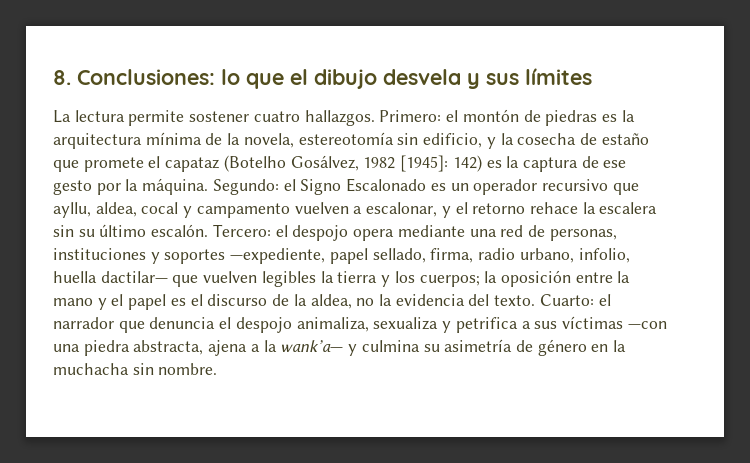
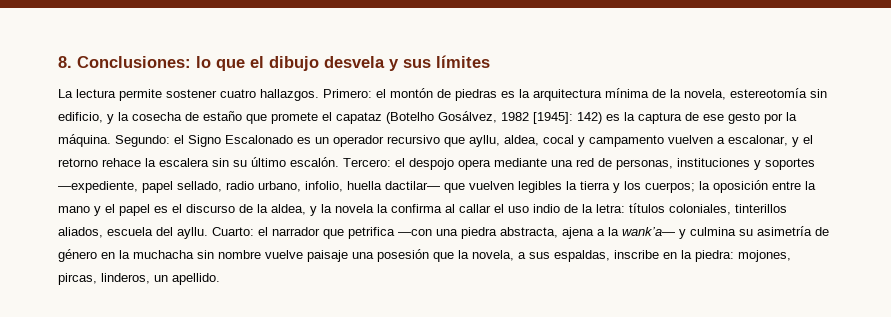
- Tercero: el despojo opera mediante una red de personas, instituciones y soportes —expediente, papel sellado, firma, radio urbano, infolio, huella dactilar— que vuelven legibles la tierra y los cuerpos; la oposición entre la mano y el papel es el discurso de la aldea, no la evidencia del texto. Cuarto: el narrador que denuncia el despojo animaliza, sexualiza y petrifica a sus víctimas —con una piedra abstracta, ajena a la wank’a— y culmina su asimetría de género en la muchacha sin nombre.
+ Tercero: el despojo opera mediante una red de personas, instituciones y soportes —expediente, papel sellado, radio urbano, infolio, huella dactilar— que vuelven legibles la tierra y los cuerpos; la oposición entre la mano y el papel es el discurso de la aldea, y la novela la confirma al callar el uso indio de la letra: títulos coloniales, tinterillos aliados, escuela del ayllu. Cuarto: el narrador que petrifica —con una piedra abstracta, ajena a la wank’a— y culmina su asimetría de género en la muchacha sin nombre vuelve paisaje una posesión que la novela, a sus espaldas, inscribe en la piedra: mojones, pircas, linderos, un apellido.

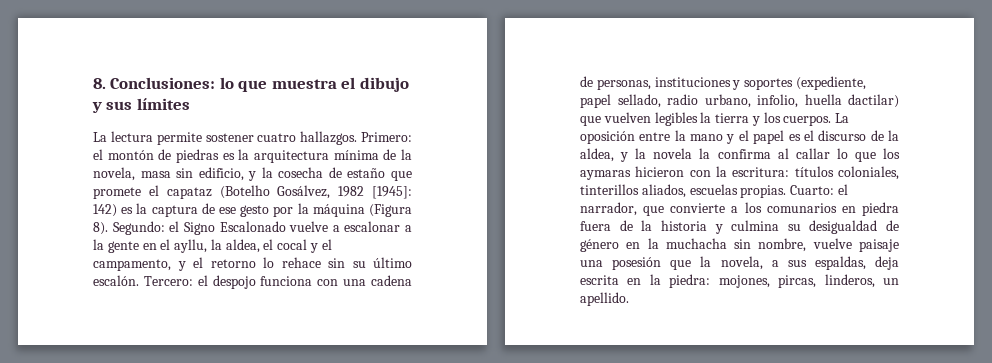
- 8. Conclusiones: lo que el dibujo desvela y sus límites
+ 8. Conclusiones: lo que muestra el dibujo y sus límites
- Primero: el montón de piedras es la arquitectura mínima de la novela, estereotomía sin edificio, y la cosecha de estaño que promete el capataz (Botelho Gosálvez, 1982 [1945]: 142) es la captura de ese gesto por la máquina.
+ Primero: el montón de piedras es la arquitectura mínima de la novela, masa sin edificio, y la cosecha de estaño que promete el capataz (Botelho Gosálvez, 1982 [1945]: 142) es la captura de ese gesto por la máquina (Figura 8).
- Segundo: el Signo Escalonado es un operador recursivo que ayllu, aldea, cocal y campamento vuelven a escalonar, y el retorno rehace la escalera sin su último escalón.
+ Segundo: el Signo Escalonado vuelve a escalonar a la gente en el ayllu, la aldea, el cocal y el campamento, y el retorno lo rehace sin su último escalón.
- el despojo opera mediante una red de personas, instituciones y soportes —expediente, papel sellado, radio urbano, infolio, huella dactilar— que vuelven legibles la tierra y los cuerpos; la oposición entre la mano y el papel es el discurso de la aldea, y la novela la confirma al callar el uso indio de la letra: títulos coloniales, tinterillos aliados, escuela del ayllu. Cuarto: el narrador que petrifica —con una piedra abstracta, ajena a la wank’a— y culmina su asimetría de género en la muchacha sin nombre vuelve paisaje una posesión que la novela, a sus espaldas, inscribe en la piedra:
+ el despojo funciona con una cadena de personas, instituciones y soportes (expediente, papel sellado, radio urbano, infolio, huella dactilar) que vuelven legibles la tierra y los cuerpos. La oposición entre la mano y el papel es el discurso de la aldea, y la novela la confirma al callar lo que los aymaras hicieron con la escritura: títulos coloniales, tinterillos aliados, escuelas propias. Cuarto: el narrador, que convierte a los comunarios en piedra fuera de la historia y culmina su desigualdad de género en la muchacha sin nombre, vuelve paisaje una posesión que la novela, a sus espaldas, deja escrita en la piedra:

